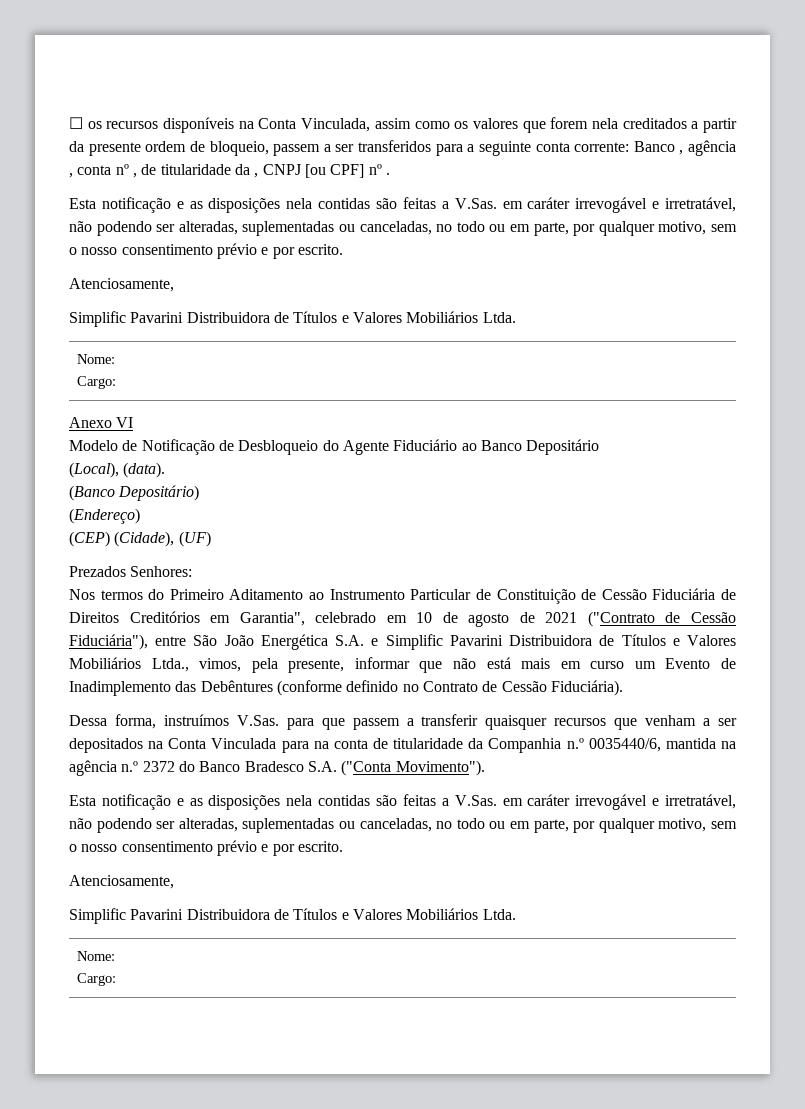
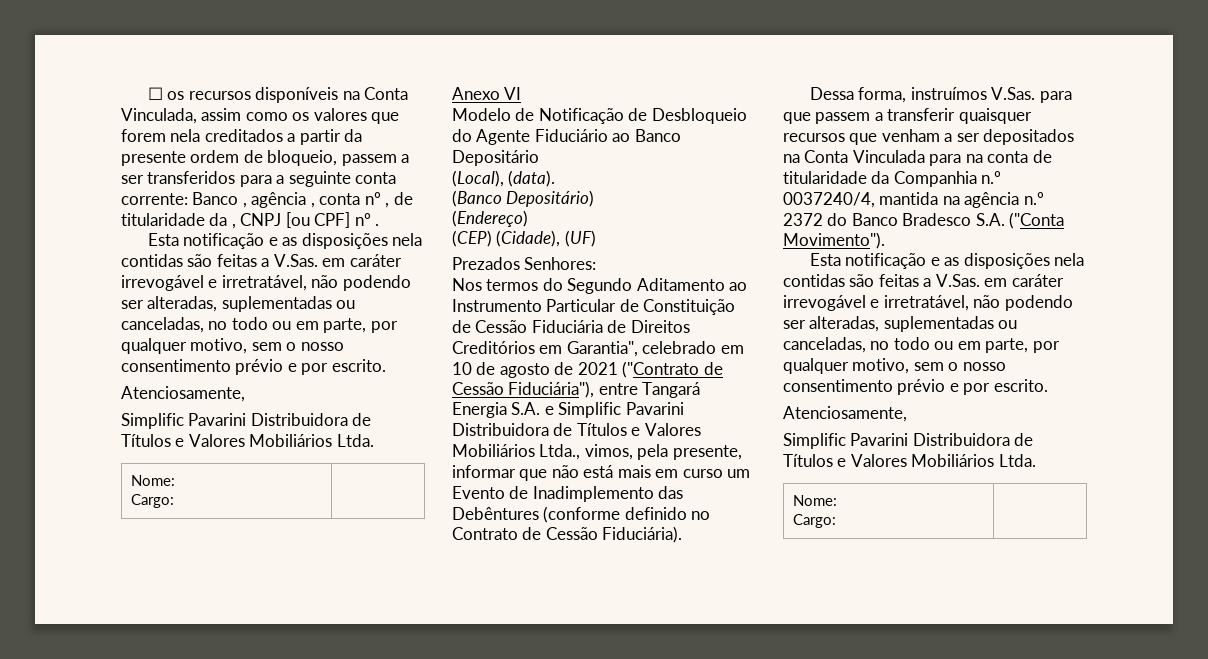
- Nos termos do Primeiro Aditamento ao Instrumento Particular de Constituição de Cessão Fiduciária de Direitos Creditórios em Garantia", celebrado em 10 de agosto de 2021 ("Contrato de Cessão Fiduciária"), entre São João Energética S.A. e Simplific Pavarini Distribuidora de Títulos e Valores Mobiliários Ltda., vimos, pela presente, informar que não está mais em curso um Evento de Inadimplemento das Debêntures (conforme definido no Contrato de Cessão Fiduciária).
+ Nos termos do Segundo Aditamento ao Instrumento Particular de Constituição de Cessão Fiduciária de Direitos Creditórios em Garantia", celebrado em 10 de agosto de 2021 ("Contrato de Cessão Fiduciária"), entre Tangará Energia S.A. e Simplific Pavarini Distribuidora de Títulos e Valores Mobiliários Ltda., vimos, pela presente, informar que não está mais em curso um Evento de Inadimplemento das Debêntures (conforme definido no Contrato de Cessão Fiduciária).
- Dessa forma, instruímos V.Sas. para que passem a transferir quaisquer recursos que venham a ser depositados na Conta Vinculada para na conta de titularidade da Companhia n.º 0035440/6, mantida na agência n.º 2372 do Banco Bradesco S.A. ("Conta Movimento").
+ Dessa forma, instruímos V.Sas. para que passem a transferir quaisquer recursos que venham a ser depositados na Conta Vinculada para na conta de titularidade da Companhia n.º 0037240/4, mantida na agência n.º 2372 do Banco Bradesco S.A. ("Conta Movimento").

